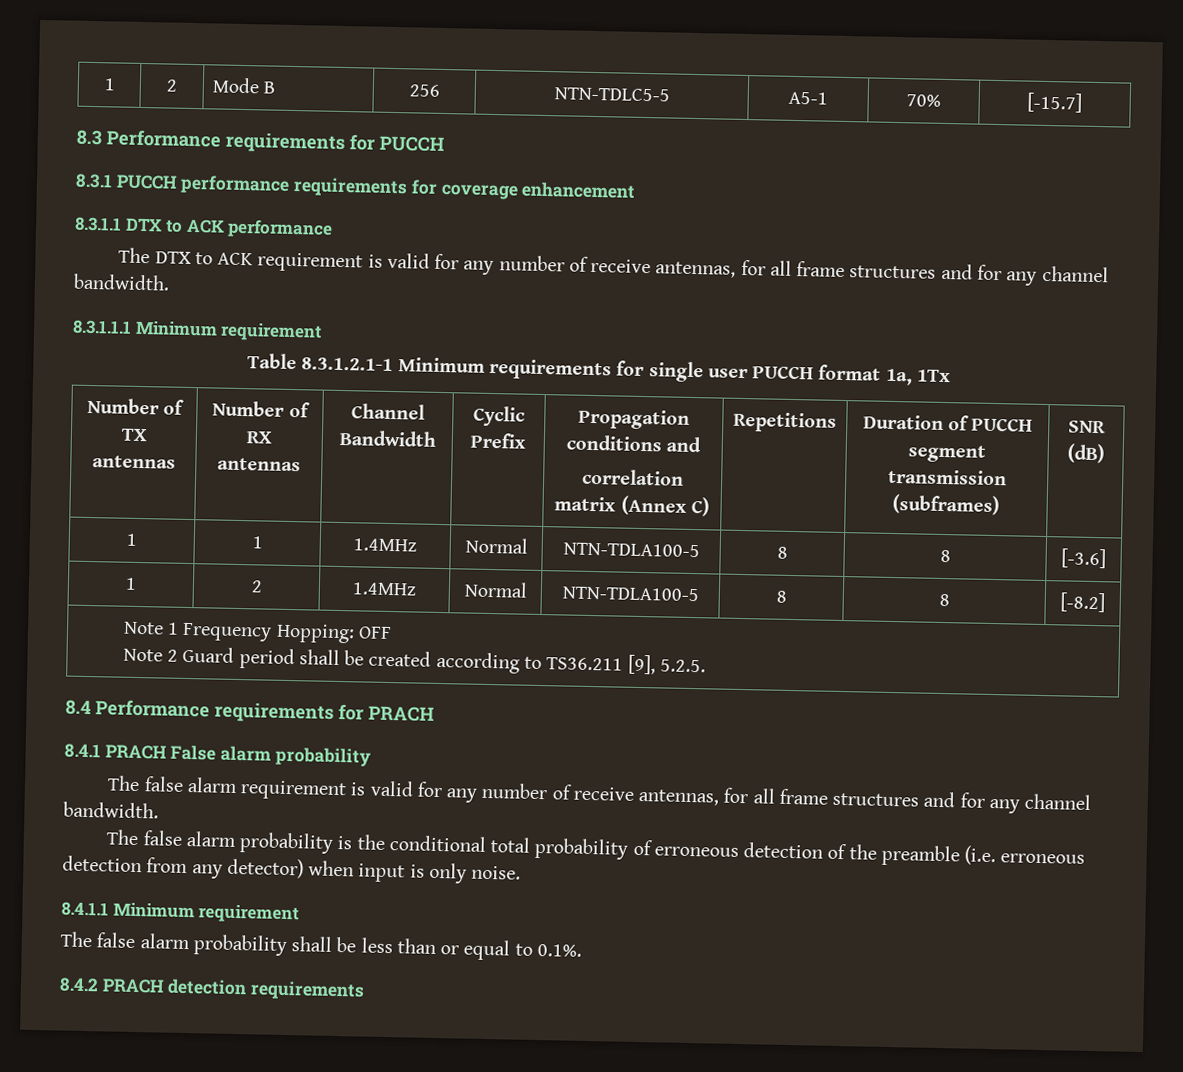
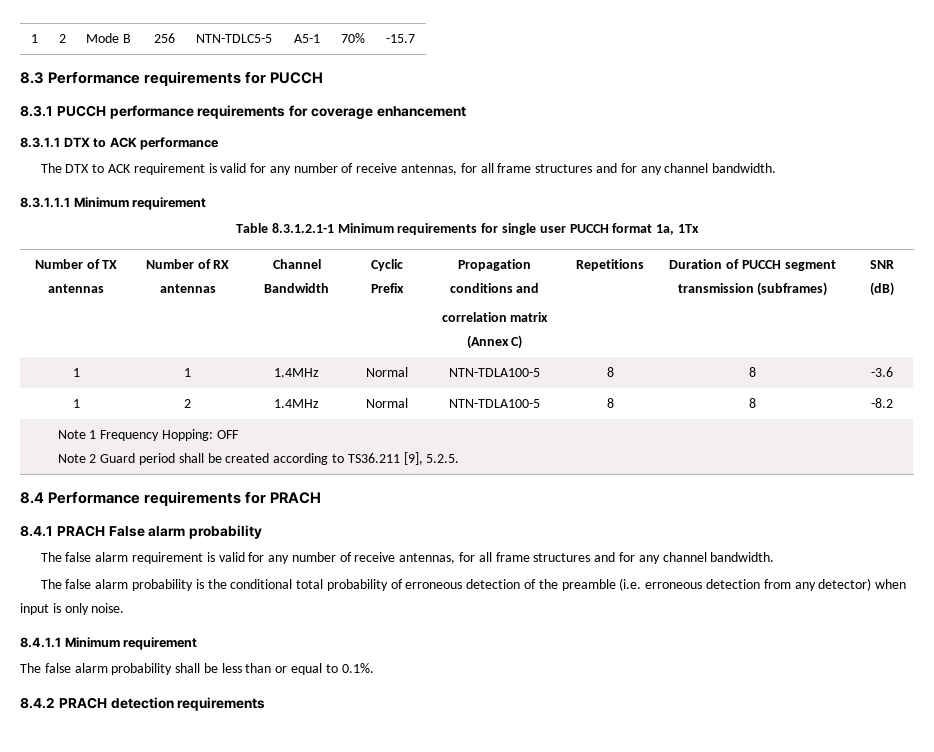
- 1 | 2 | Mode B | 256 | NTN-TDLC5-5 | A5-1 | 70% | [-15.7]
+ 1 | 2 | Mode B | 256 | NTN-TDLC5-5 | A5-1 | 70% | -15.7
- 1 | 1 | 1.4MHz | Normal | NTN-TDLA100-5 | 8 | 8 | [-3.6]
+ 1 | 1 | 1.4MHz | Normal | NTN-TDLA100-5 | 8 | 8 | -3.6
- 1 | 2 | 1.4MHz | Normal | NTN-TDLA100-5 | 8 | 8 | [-8.2]
+ 1 | 2 | 1.4MHz | Normal | NTN-TDLA100-5 | 8 | 8 | -8.2

